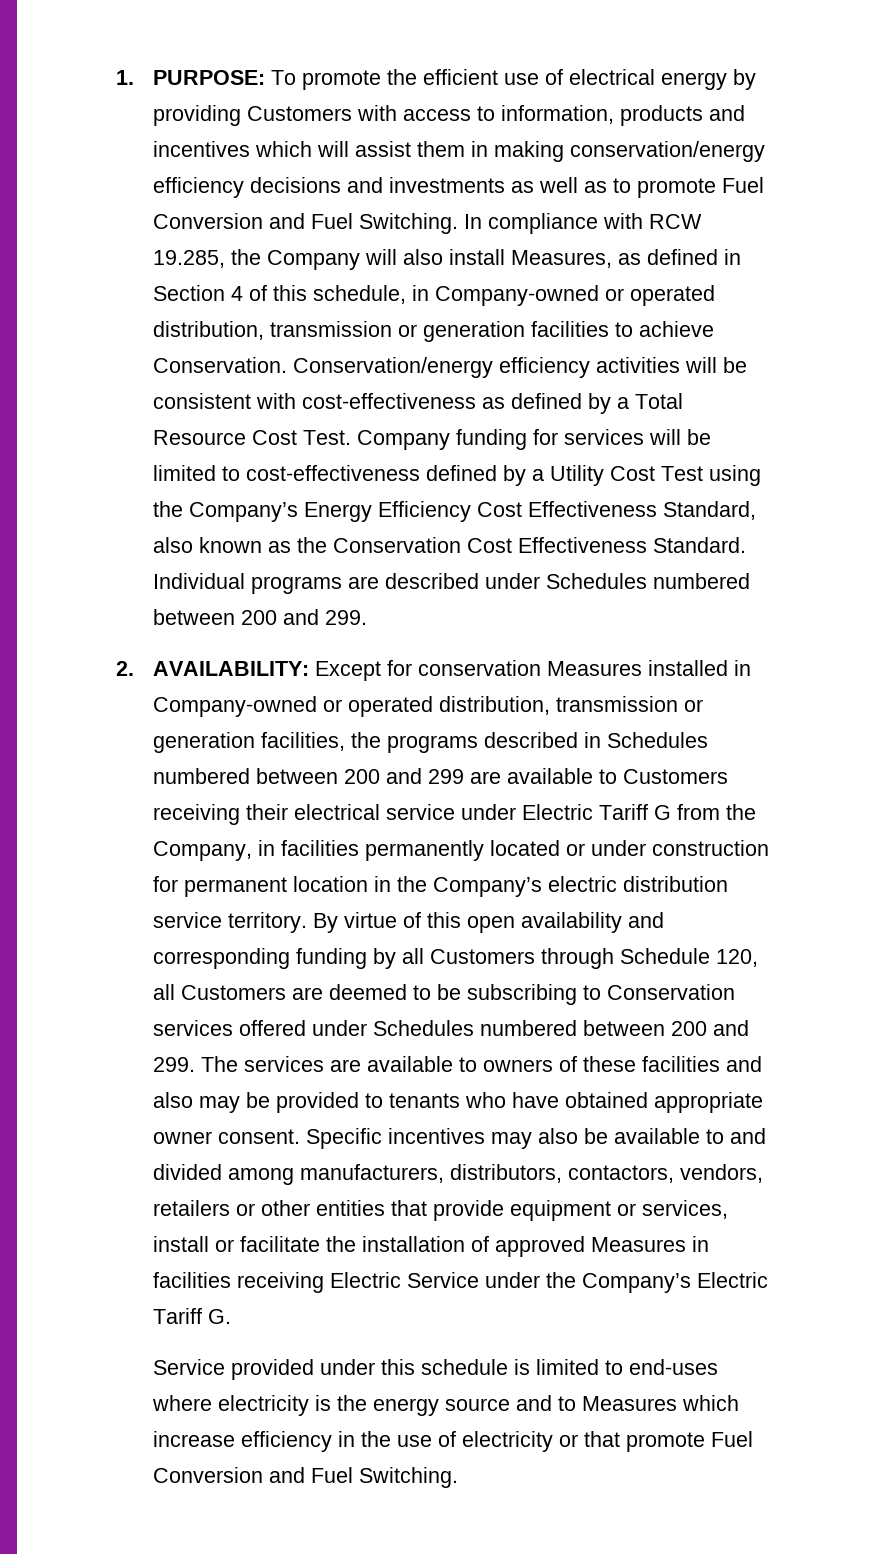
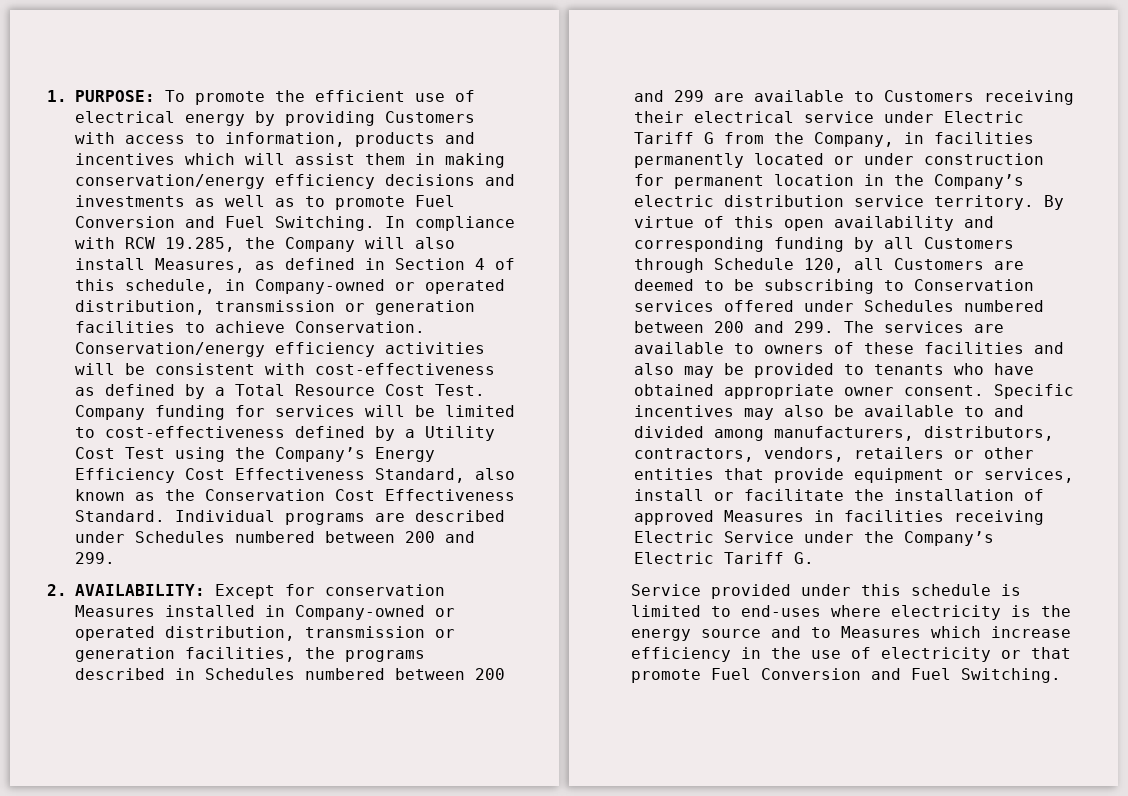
- Specific incentives may also be available to and divided among manufacturers, distributors, contactors, vendors, retailers or other entities that provide equipment or services, install or facilitate the installation of approved Measures in facilities receiving Electric Service under the Company’s Electric Tariff G.
+ Specific incentives may also be available to and divided among manufacturers, distributors, contractors, vendors, retailers or other entities that provide equipment or services, install or facilitate the installation of approved Measures in facilities receiving Electric Service under the Company’s Electric Tariff G.

